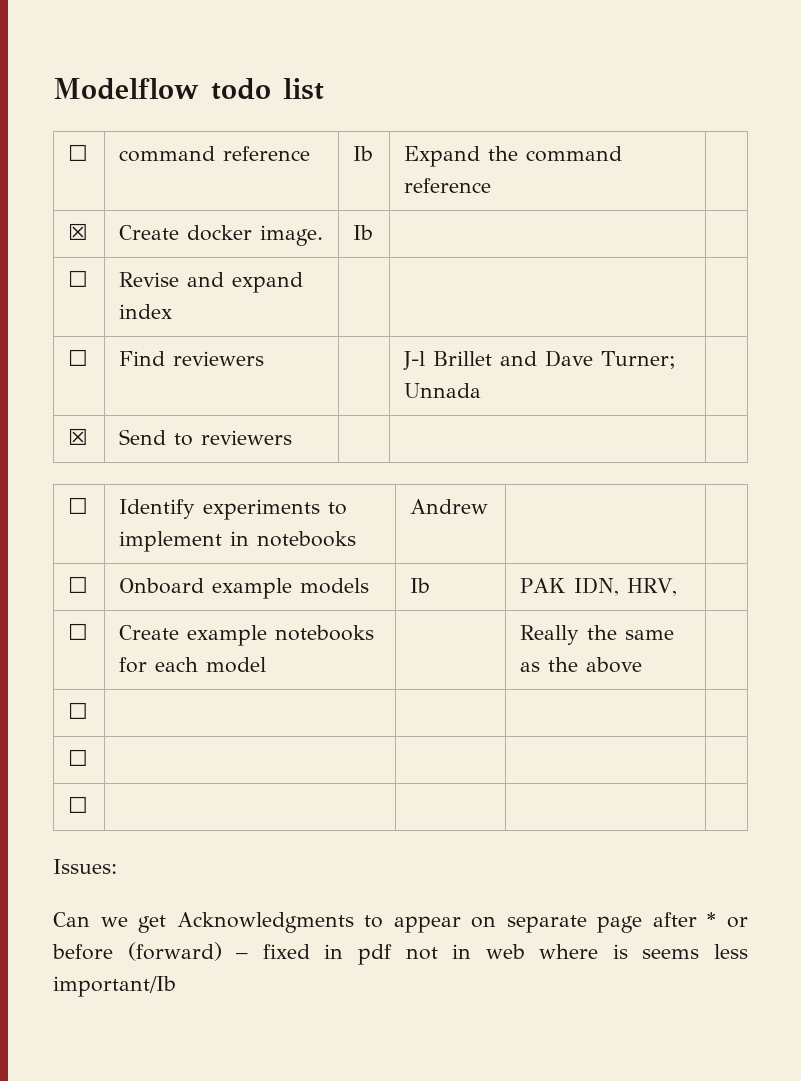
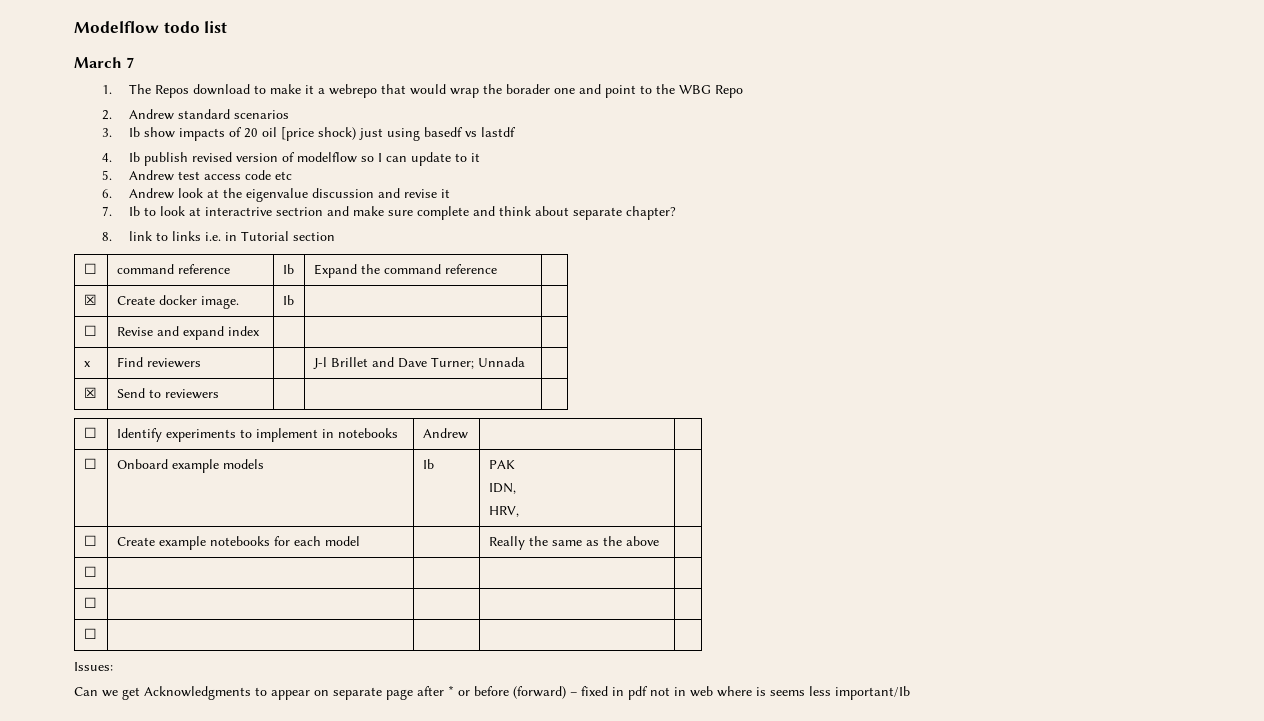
+ March 7
+ 1. The Repos download to make it a webrepo that would wrap the borader one and point to the WBG Repo
+ 2. Andrew standard scenarios
+ 3. Ib show impacts of 20 oil [price shock) just using basedf vs lastdf
+ 4. Ib publish revised version of modelflow so I can update to it
+ 5. Andrew test access code etc
+ 6. Andrew look at the eigenvalue discussion and revise it
+ 7. Ib to look at interactrive sectrion and make sure complete and think about separate chapter?
+ 8. link to links i.e. in Tutorial section
- ☐ | Find reviewers | | J-l Brillet and Dave Turner; Unnada |
+ x | Find reviewers | | J-l Brillet and Dave Turner; Unnada |
- ☐ | Onboard example models | Ib | PAK IDN, HRV, |
+ ☐ | Onboard example models | Ib | PAK
+ IDN,
+ HRV, |

